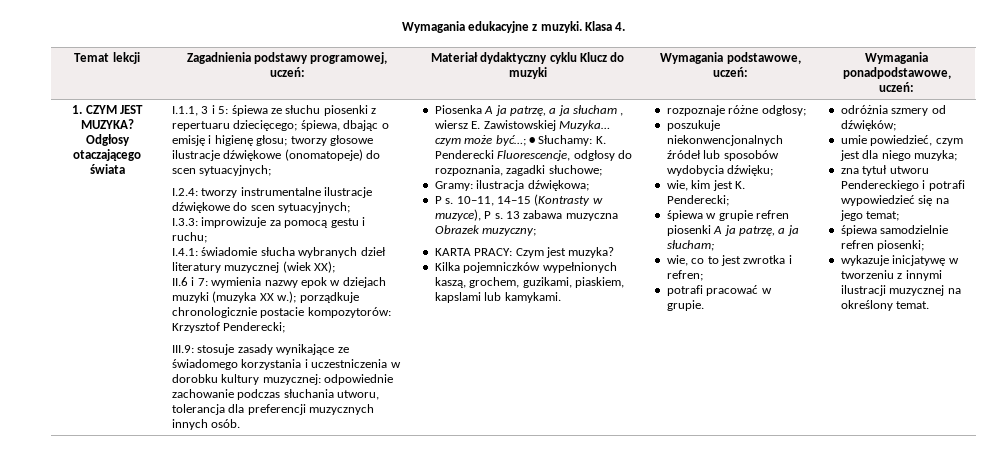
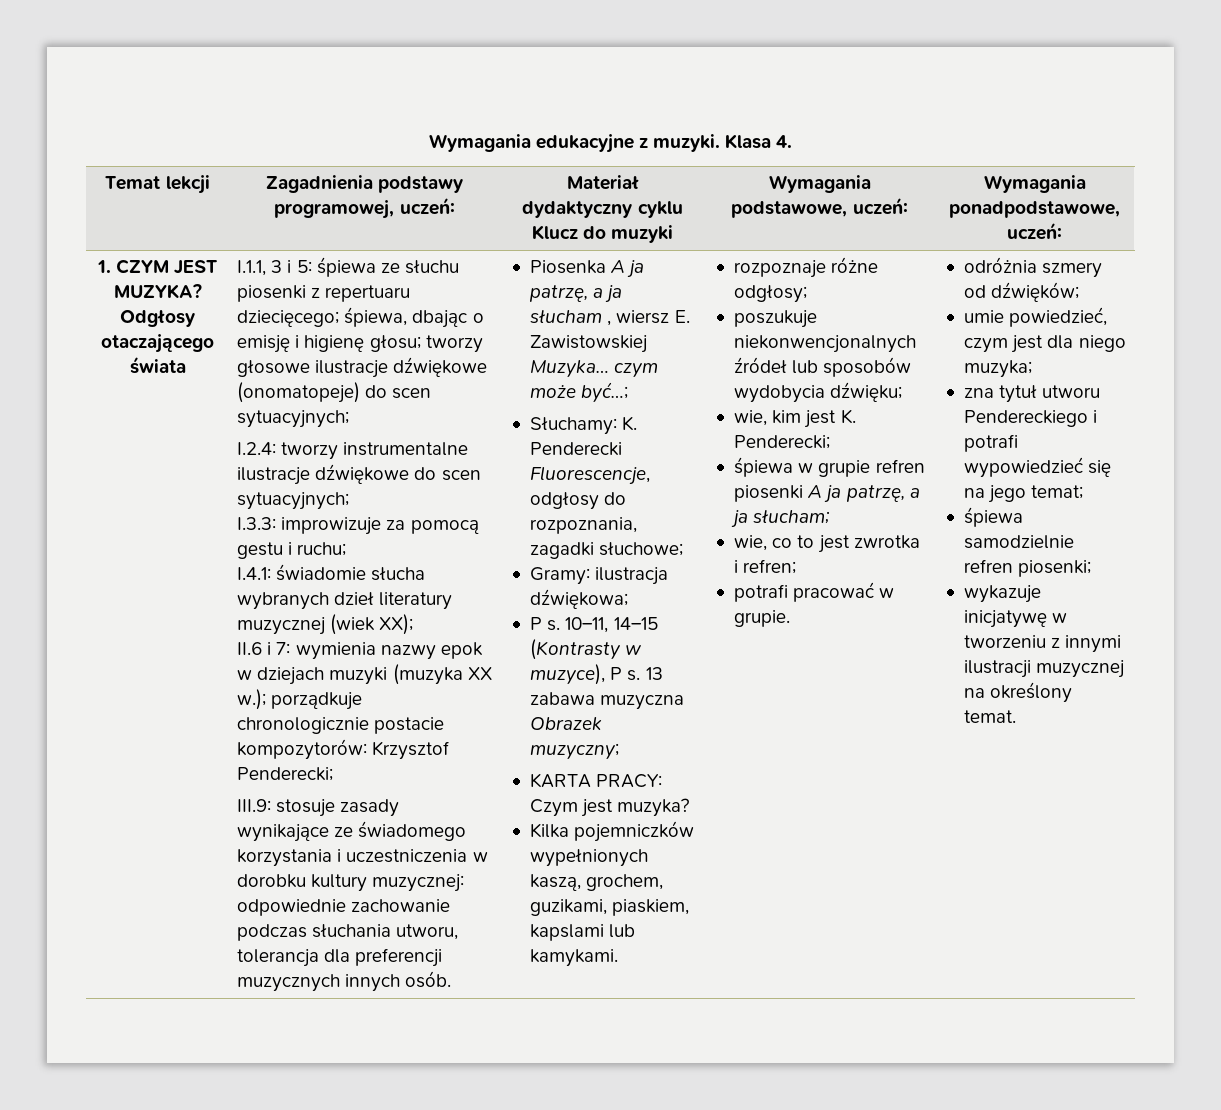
- Piosenka A ja patrzę, a ja słucham , wiersz E. Zawistowskiej Muzyka… czym może być…; • Słuchamy: K. Penderecki Fluorescencje, odgłosy do rozpoznania, zagadki słuchowe;
+ Piosenka A ja patrzę, a ja słucham , wiersz E. Zawistowskiej Muzyka… czym może być…;
+ Słuchamy: K. Penderecki Fluorescencje, odgłosy do rozpoznania, zagadki słuchowe;

